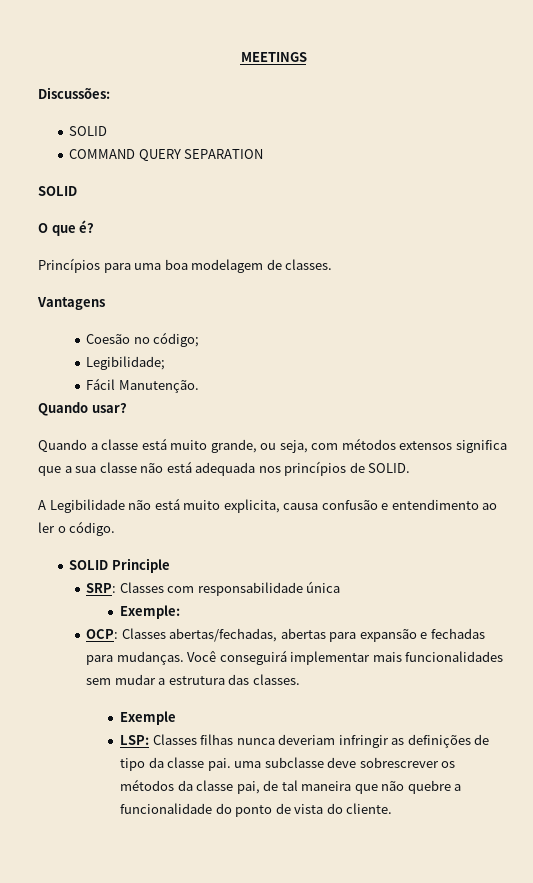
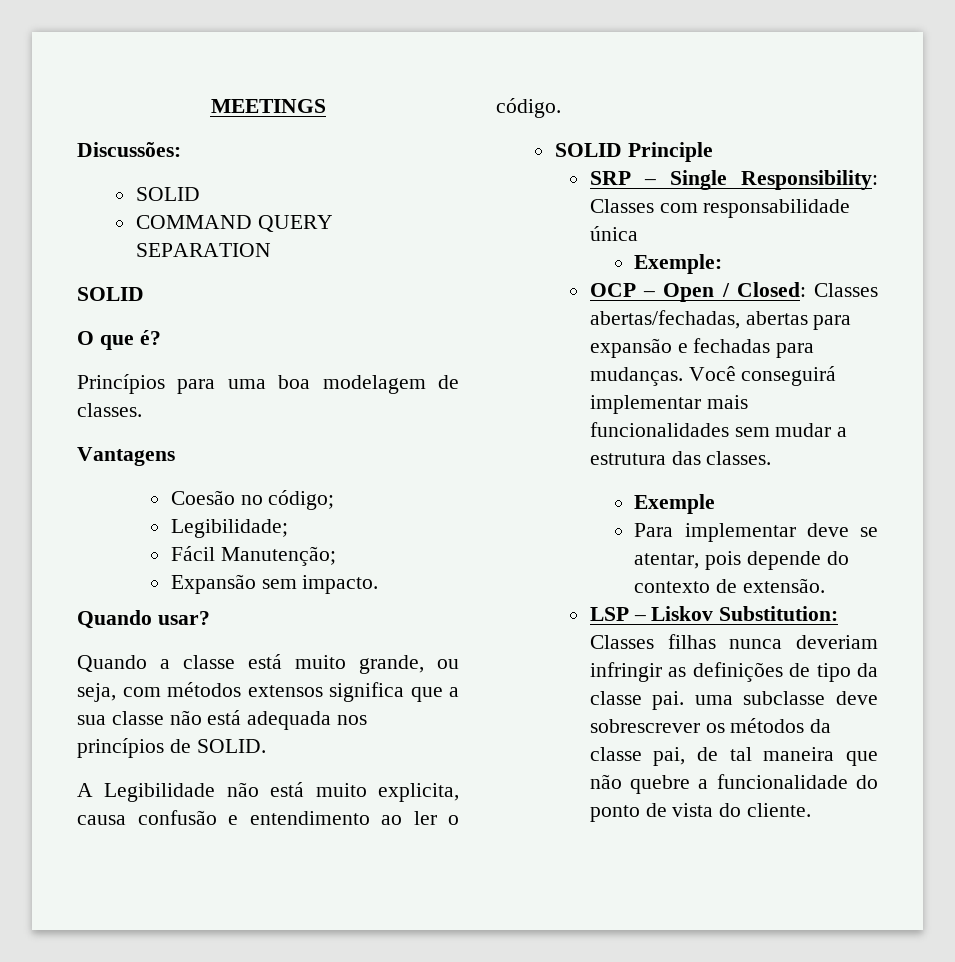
- Fácil Manutenção.
+ Fácil Manutenção;
+ Expansão sem impacto.
- SRP: Classes com responsabilidade única
+ SRP – Single Responsibility: Classes com responsabilidade única
- OCP: Classes abertas/fechadas, abertas para expansão e fechadas para mudanças.
+ OCP – Open / Closed: Classes abertas/fechadas, abertas para expansão e fechadas para mudanças.
- LSP: Classes filhas nunca deveriam infringir as definições de tipo da classe pai. uma subclasse deve sobrescrever os métodos da classe pai, de tal maneira que não quebre a funcionalidade do ponto de vista do cliente.
+ Para implementar deve se atentar, pois depende do contexto de extensão.
+ LSP – Liskov Substitution: Classes filhas nunca deveriam infringir as definições de tipo da classe pai. uma subclasse deve sobrescrever os métodos da classe pai, de tal maneira que não quebre a funcionalidade do ponto de vista do cliente.

